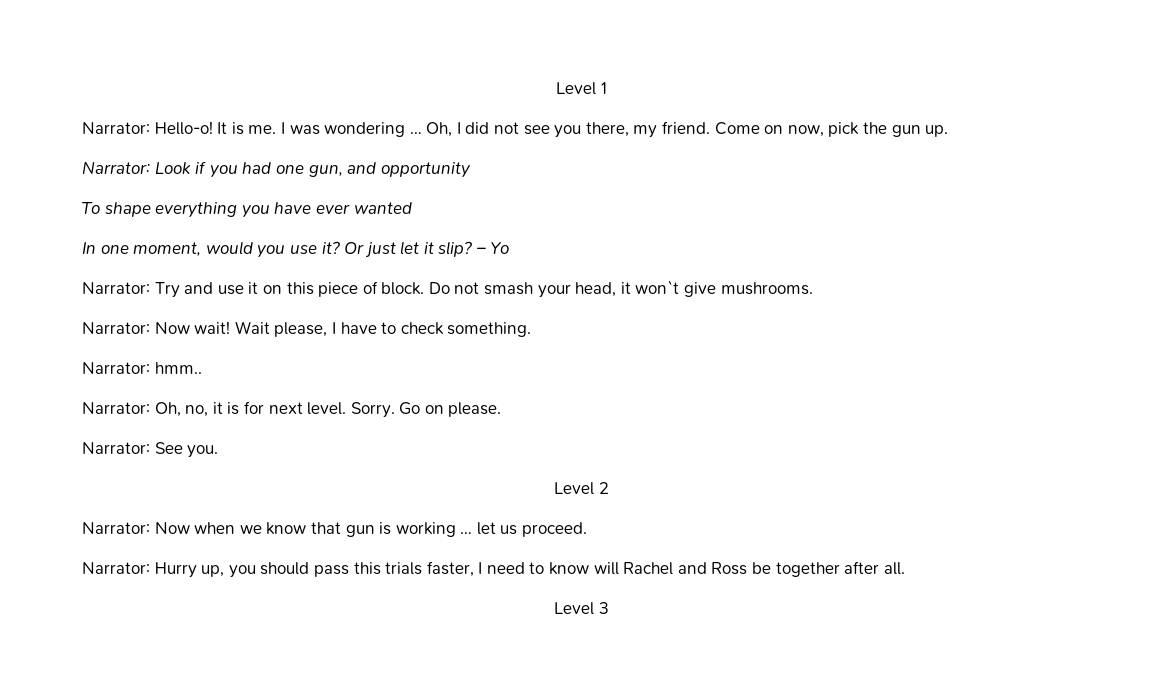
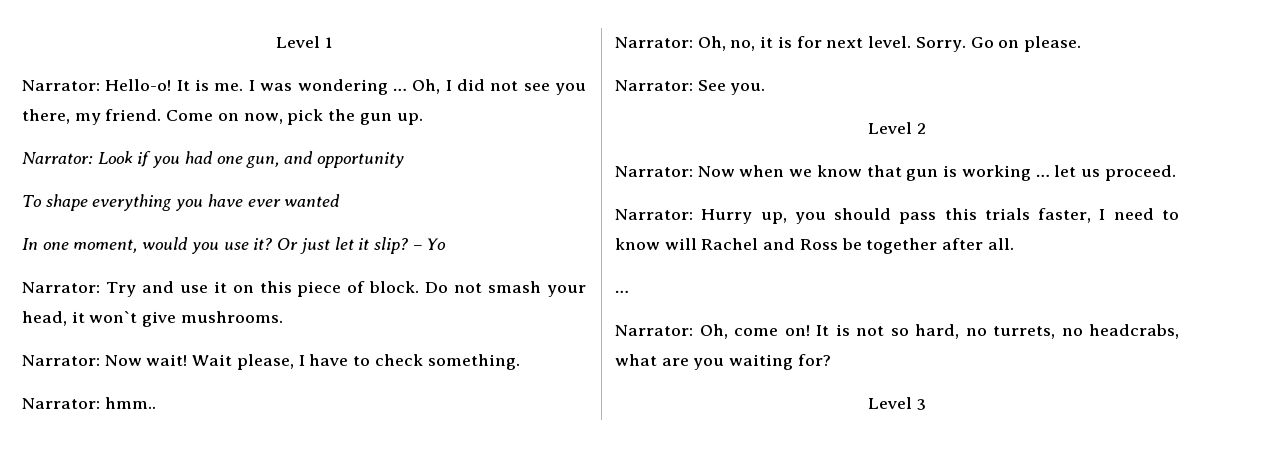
  Narrator: Hurry up, you should pass this trials faster, I need to know will Rachel and Ross be together after all.
+ …
+ Narrator: Oh, come on! It is not so hard, no turrets, no headcrabs, what are you waiting for?

